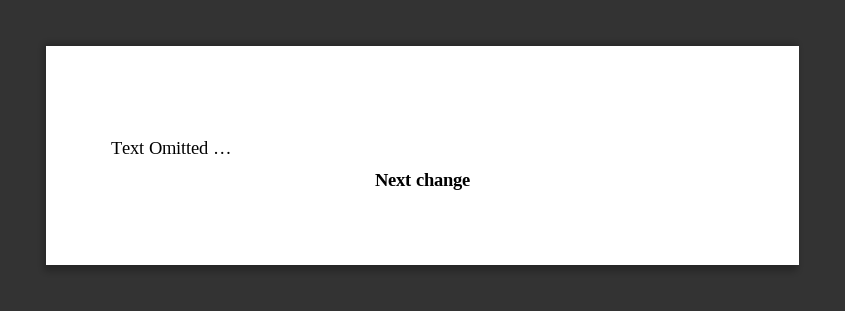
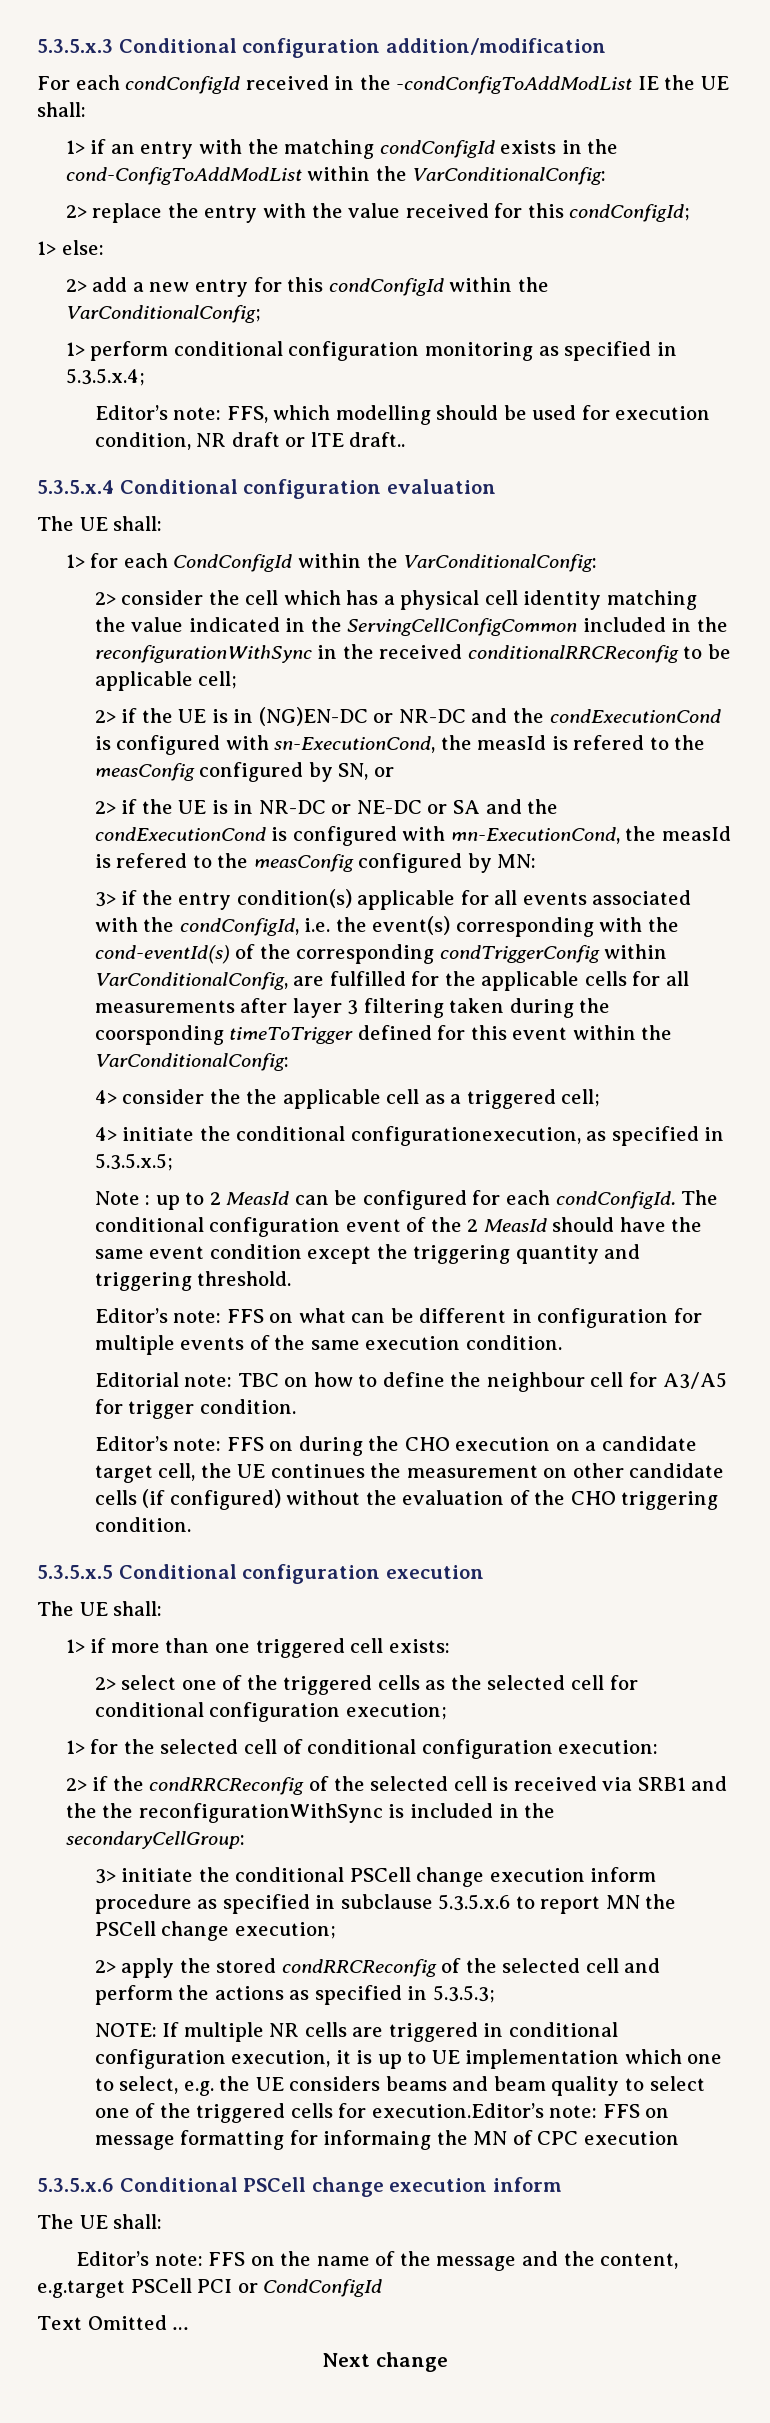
+ 5.3.5.x.3 Conditional configuration addition/modification
+ For each condConfigId received in the -condConfigToAddModList IE the UE shall:
+ 1> if an entry with the matching condConfigId exists in the cond-ConfigToAddModList within the VarConditionalConfig:
+ 2> replace the entry with the value received for this condConfigId;
+ 1> else:
+ 2> add a new entry for this condConfigId within the VarConditionalConfig;
+ 1> perform conditional configuration monitoring as specified in 5.3.5.x.4;
+ Editor’s note: FFS, which modelling should be used for execution condition, NR draft or lTE draft..
+ 5.3.5.x.4 Conditional configuration evaluation
+ The UE shall:
+ 1> for each CondConfigId within the VarConditionalConfig:
+ 2> consider the cell which has a physical cell identity matching the value indicated in the ServingCellConfigCommon included in the reconfigurationWithSync in the received conditionalRRCReconfig to be applicable cell;
+ 2> if the UE is in (NG)EN-DC or NR-DC and the condExecutionCond is configured with sn-ExecutionCond, the measId is refered to the measConfig configured by SN, or
+ 2> if the UE is in NR-DC or NE-DC or SA and the condExecutionCond is configured with mn-ExecutionCond, the measId is refered to the measConfig configured by MN:
+ 3> if the entry condition(s) applicable for all events associated with the condConfigId, i.e. the event(s) corresponding with the cond-eventId(s) of the corresponding condTriggerConfig within VarConditionalConfig, are fulfilled for the applicable cells for all measurements after layer 3 filtering taken during the coorsponding timeToTrigger defined for this event within the VarConditionalConfig:
+ 4> consider the the applicable cell as a triggered cell;
+ 4> initiate the conditional configurationexecution, as specified in 5.3.5.x.5;
+ Note : up to 2 MeasId can be configured for each condConfigId. The conditional configuration event of the 2 MeasId should have the same event condition except the triggering quantity and triggering threshold.
+ Editor’s note: FFS on what can be different in configuration for multiple events of the same execution condition.
+ Editorial note: TBC on how to define the neighbour cell for A3/A5 for trigger condition.
+ Editor’s note: FFS on during the CHO execution on a candidate target cell, the UE continues the measurement on other candidate cells (if configured) without the evaluation of the CHO triggering condition.
+ 5.3.5.x.5 Conditional configuration execution
+ The UE shall:
+ 1> if more than one triggered cell exists:
+ 2> select one of the triggered cells as the selected cell for conditional configuration execution;
+ 1> for the selected cell of conditional configuration execution:
+ 2> if the condRRCReconfig of the selected cell is received via SRB1 and the the reconfigurationWithSync is included in the secondaryCellGroup:
+ 3> initiate the conditional PSCell change execution inform procedure as specified in subclause 5.3.5.x.6 to report MN the PSCell change execution;
+ 2> apply the stored condRRCReconfig of the selected cell and perform the actions as specified in 5.3.5.3;
+ NOTE: If multiple NR cells are triggered in conditional configuration execution, it is up to UE implementation which one to select, e.g. the UE considers beams and beam quality to select one of the triggered cells for execution.Editor’s note: FFS on message formatting for informaing the MN of CPC execution
+ 5.3.5.x.6 Conditional PSCell change execution inform
+ The UE shall:
+ Editor’s note: FFS on the name of the message and the content, e.g.target PSCell PCI or CondConfigId

